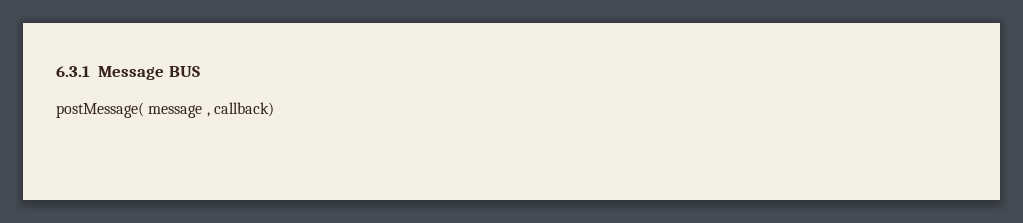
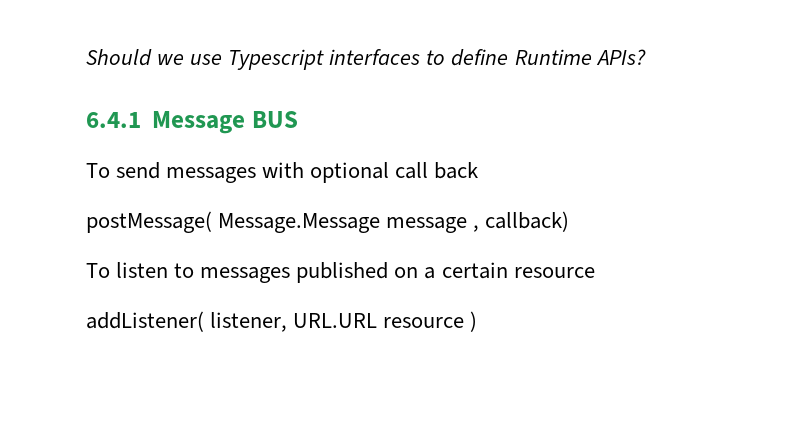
- 6.3.1 Message BUS
+ Should we use Typescript interfaces to define Runtime APIs?
+ 6.4.1 Message BUS
+ To send messages with optional call back
- postMessage( message , callback)
+ postMessage( Message.Message message , callback)
+ To listen to messages published on a certain resource
+ addListener( listener, URL.URL resource )

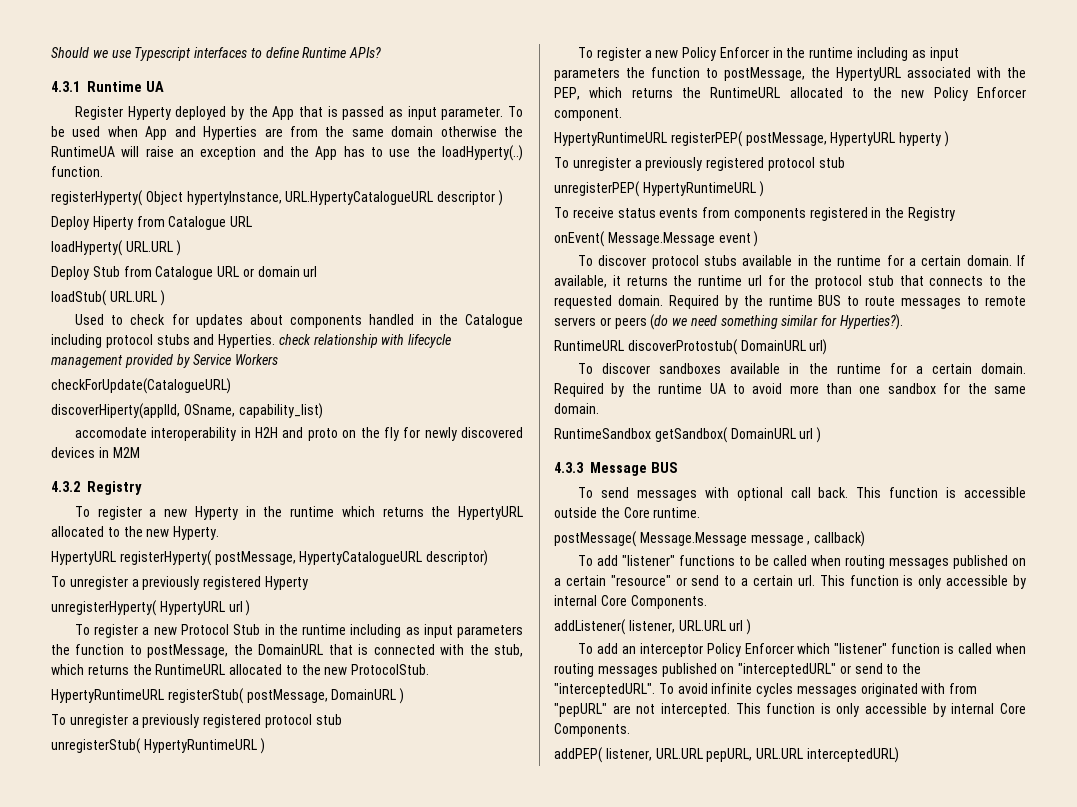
- 6.4.1 Message BUS
+ 4.3.1 Runtime UA
+ Register Hyperty deployed by the App that is passed as input parameter. To be used when App and Hyperties are from the same domain otherwise the RuntimeUA will raise an exception and the App has to use the loadHyperty(..) function.
+ registerHyperty( Object hypertyInstance, URL.HypertyCatalogueURL descriptor )
+ Deploy Hiperty from Catalogue URL
+ loadHyperty( URL.URL )
+ Deploy Stub from Catalogue URL or domain url
+ loadStub( URL.URL )
+ Used to check for updates about components handled in the Catalogue including protocol stubs and Hyperties. check relationship with lifecycle management provided by Service Workers
+ checkForUpdate(CatalogueURL)
+ discoverHiperty(applId, OSname, capability_list)
+ accomodate interoperability in H2H and proto on the fly for newly discovered devices in M2M
+ 4.3.2 Registry
+ To register a new Hyperty in the runtime which returns the HypertyURL allocated to the new Hyperty.
+ HypertyURL registerHyperty( postMessage, HypertyCatalogueURL descriptor)
+ To unregister a previously registered Hyperty
+ unregisterHyperty( HypertyURL url )
+ To register a new Protocol Stub in the runtime including as input parameters the function to postMessage, the DomainURL that is connected with the stub, which returns the RuntimeURL allocated to the new ProtocolStub.
+ HypertyRuntimeURL registerStub( postMessage, DomainURL )
+ To unregister a previously registered protocol stub
+ unregisterStub( HypertyRuntimeURL )
+ To register a new Policy Enforcer in the runtime including as input parameters the function to postMessage, the HypertyURL associated with the PEP, which returns the RuntimeURL allocated to the new Policy Enforcer component.
+ HypertyRuntimeURL registerPEP( postMessage, HypertyURL hyperty )
+ To unregister a previously registered protocol stub
+ unregisterPEP( HypertyRuntimeURL )
+ To receive status events from components registered in the Registry
+ onEvent( Message.Message event )
+ To discover protocol stubs available in the runtime for a certain domain. If available, it returns the runtime url for the protocol stub that connects to the requested domain. Required by the runtime BUS to route messages to remote servers or peers (do we need something similar for Hyperties?).
+ RuntimeURL discoverProtostub( DomainURL url)
+ To discover sandboxes available in the runtime for a certain domain. Required by the runtime UA to avoid more than one sandbox for the same domain.
+ RuntimeSandbox getSandbox( DomainURL url )
+ 4.3.3 Message BUS
- To send messages with optional call back
+ To send messages with optional call back. This function is accessible outside the Core runtime.
- To listen to messages published on a certain resource
+ To add "listener" functions to be called when routing messages published on a certain "resource" or send to a certain url. This function is only accessible by internal Core Components.
- addListener( listener, URL.URL resource )
+ addListener( listener, URL.URL url )
+ To add an interceptor Policy Enforcer which "listener" function is called when routing messages published on "interceptedURL" or send to the "interceptedURL". To avoid infinite cycles messages originated with from "pepURL" are not intercepted. This function is only accessible by internal Core Components.
+ addPEP( listener, URL.URL pepURL, URL.URL interceptedURL)

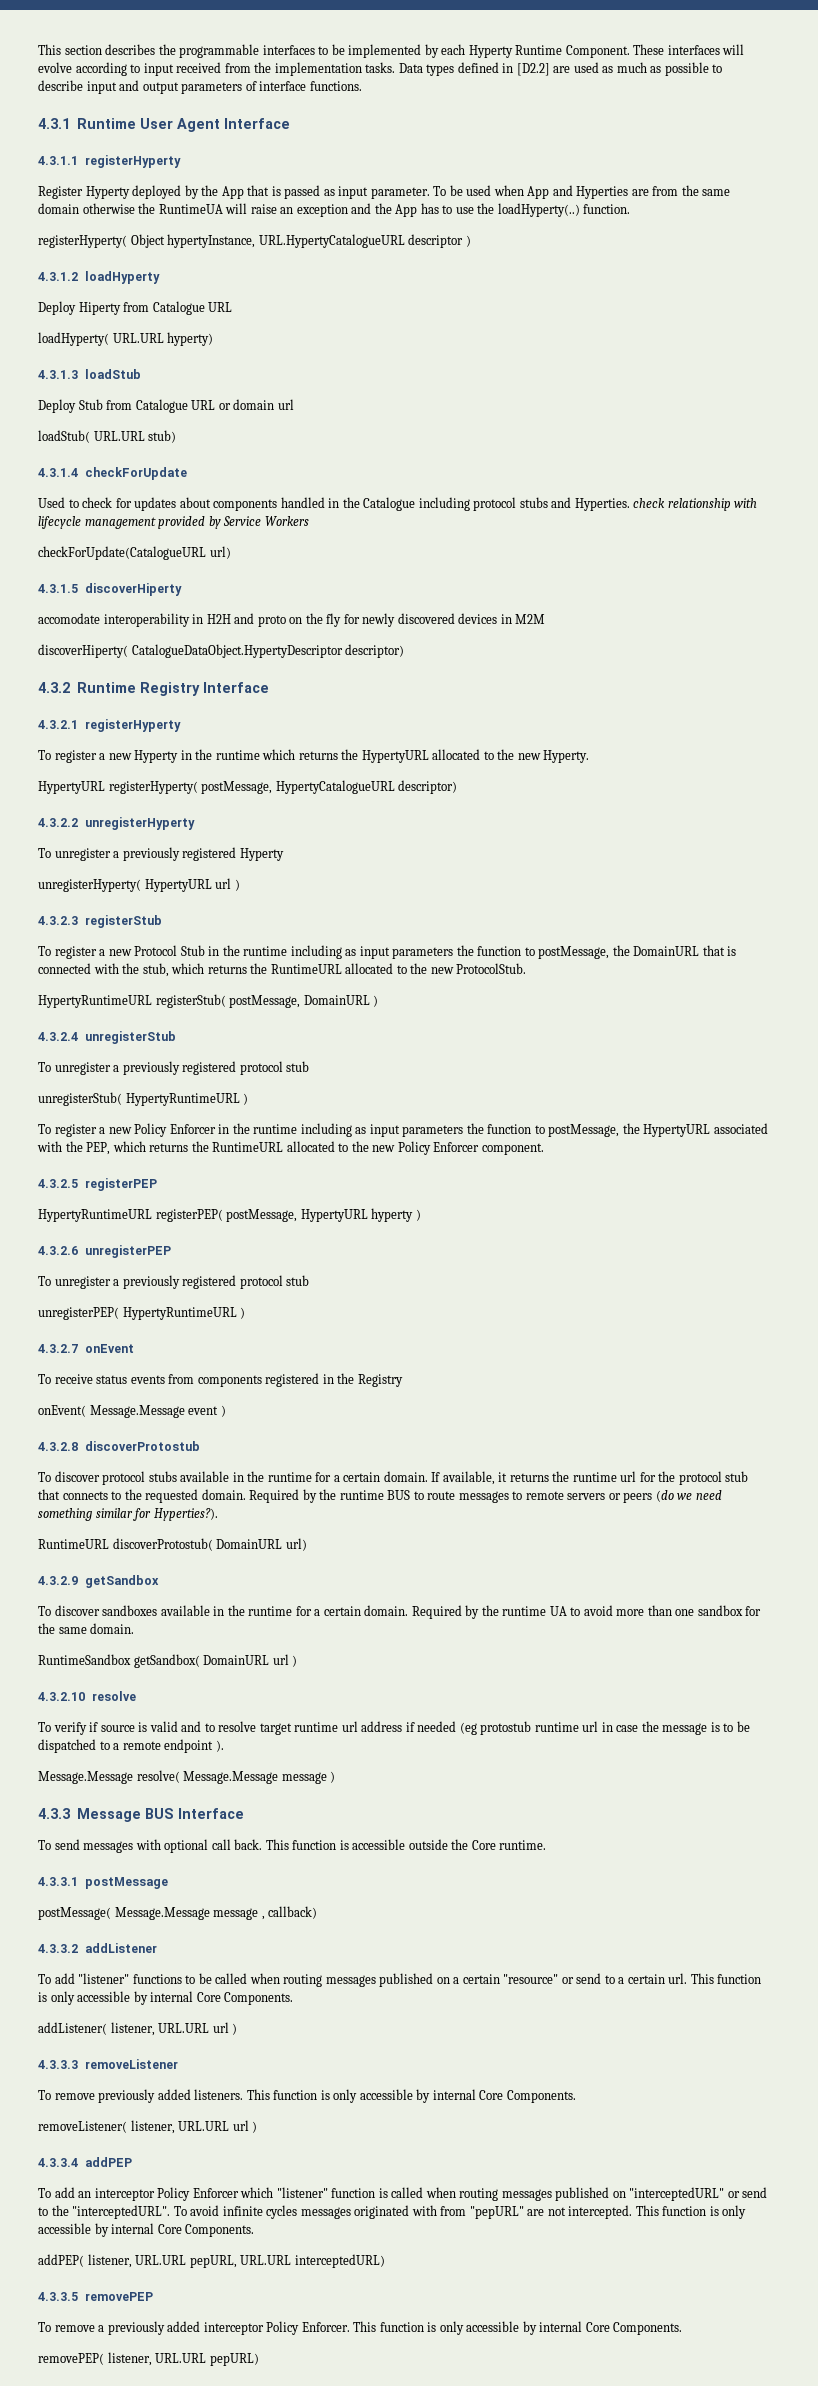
- Should we use Typescript interfaces to define Runtime APIs?
- 4.3.1 Runtime UA
+ This section describes the programmable interfaces to be implemented by each Hyperty Runtime Component. These interfaces will evolve according to input received from the implementation tasks. Data types defined in [D2.2] are used as much as possible to describe input and output parameters of interface functions.
+ 4.3.1 Runtime User Agent Interface
+ 4.3.1.1 registerHyperty
+ 4.3.1.2 loadHyperty
- loadHyperty( URL.URL )
+ loadHyperty( URL.URL hyperty)
+ 4.3.1.3 loadStub
- loadStub( URL.URL )
+ loadStub( URL.URL stub)
+ 4.3.1.4 checkForUpdate
- checkForUpdate(CatalogueURL)
- discoverHiperty(applId, OSname, capability_list)
+ checkForUpdate(CatalogueURL url)
+ 4.3.1.5 discoverHiperty
+ discoverHiperty( CatalogueDataObject.HypertyDescriptor descriptor)
- 4.3.2 Registry
+ 4.3.2 Runtime Registry Interface
+ 4.3.2.1 registerHyperty
+ 4.3.2.2 unregisterHyperty
+ 4.3.2.3 registerStub
+ 4.3.2.4 unregisterStub
+ 4.3.2.5 registerPEP
+ 4.3.2.6 unregisterPEP
+ 4.3.2.7 onEvent
+ 4.3.2.8 discoverProtostub
+ 4.3.2.9 getSandbox
+ 4.3.2.10 resolve
+ To verify if source is valid and to resolve target runtime url address if needed (eg protostub runtime url in case the message is to be dispatched to a remote endpoint ).
+ Message.Message resolve( Message.Message message )
- 4.3.3 Message BUS
+ 4.3.3 Message BUS Interface
+ 4.3.3.1 postMessage
+ 4.3.3.2 addListener
+ 4.3.3.3 removeListener
+ To remove previously added listeners. This function is only accessible by internal Core Components.
+ removeListener( listener, URL.URL url )
+ 4.3.3.4 addPEP
+ 4.3.3.5 removePEP
+ To remove a previously added interceptor Policy Enforcer. This function is only accessible by internal Core Components.
+ removePEP( listener, URL.URL pepURL)

